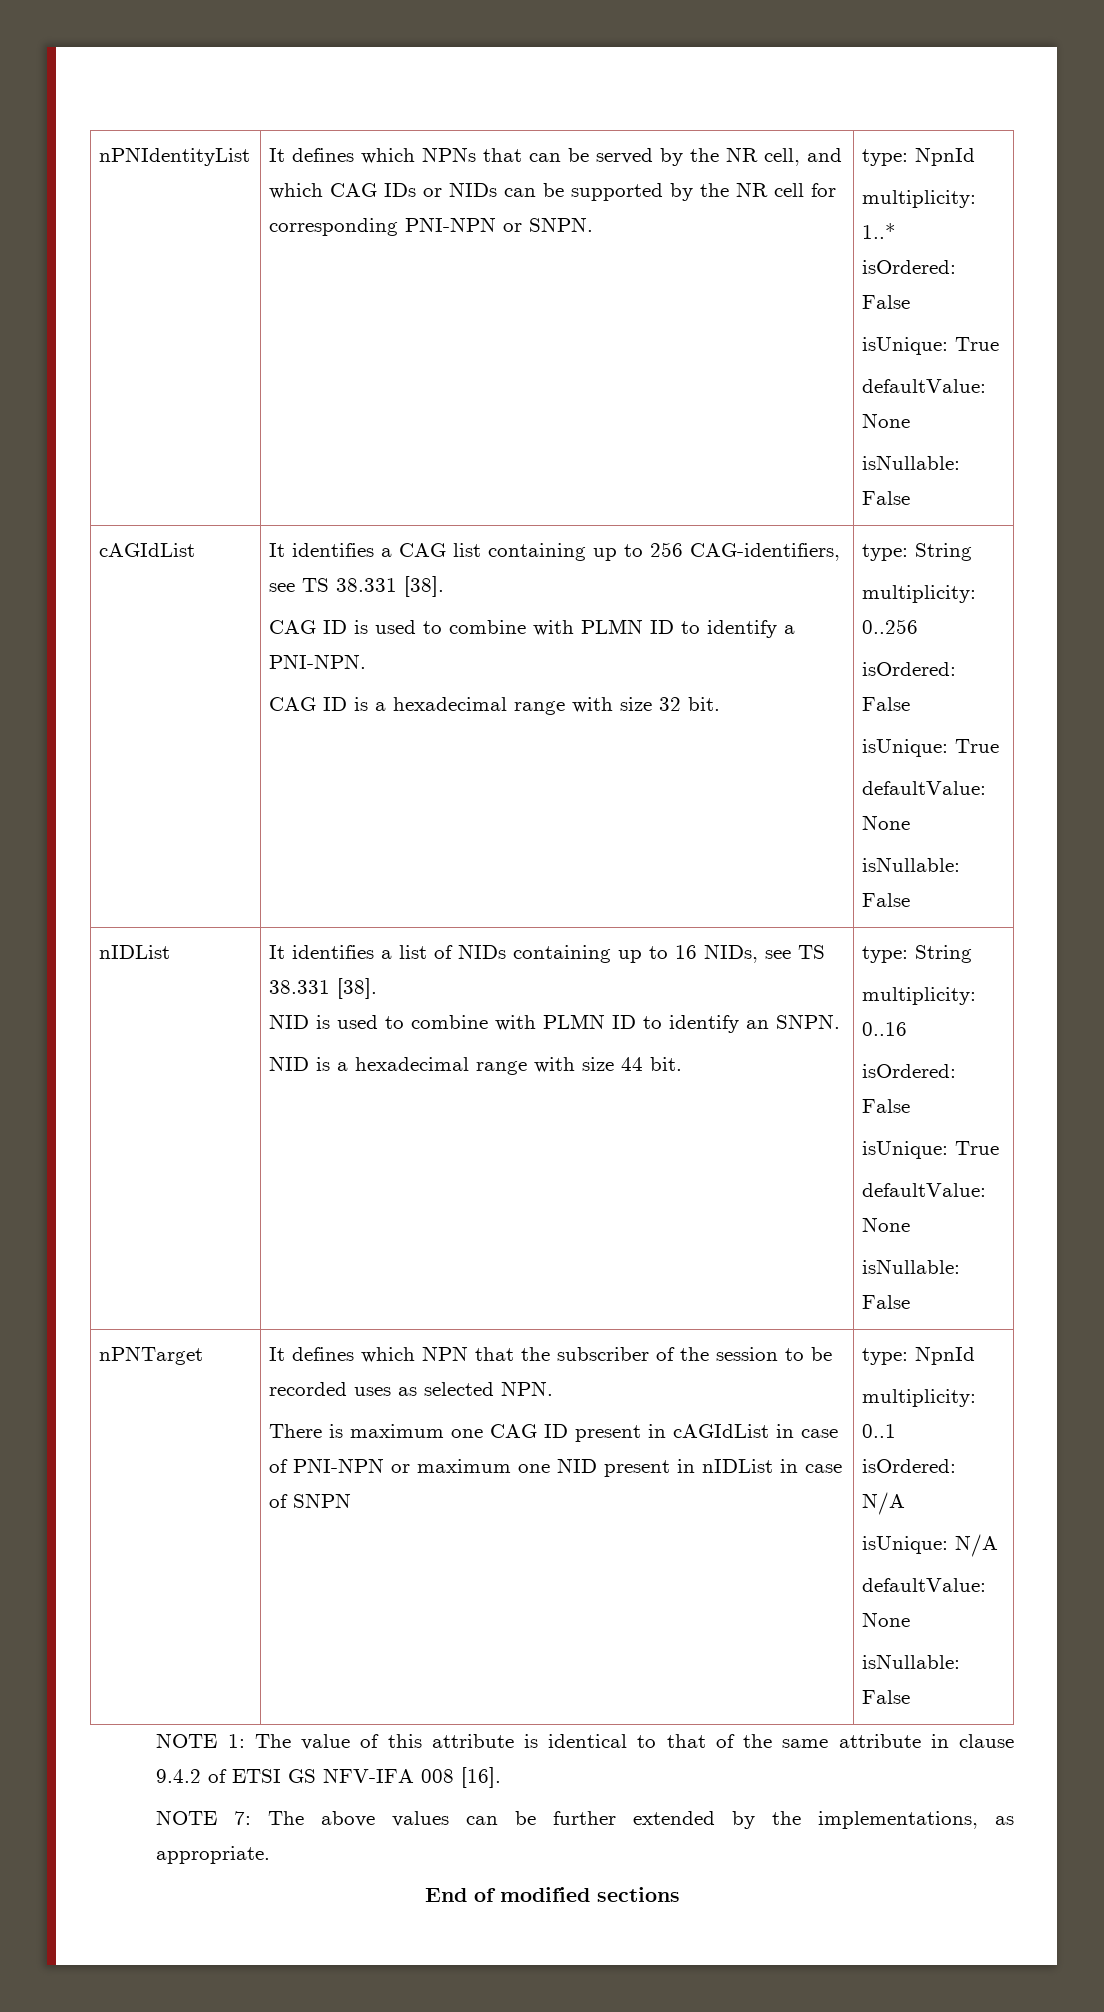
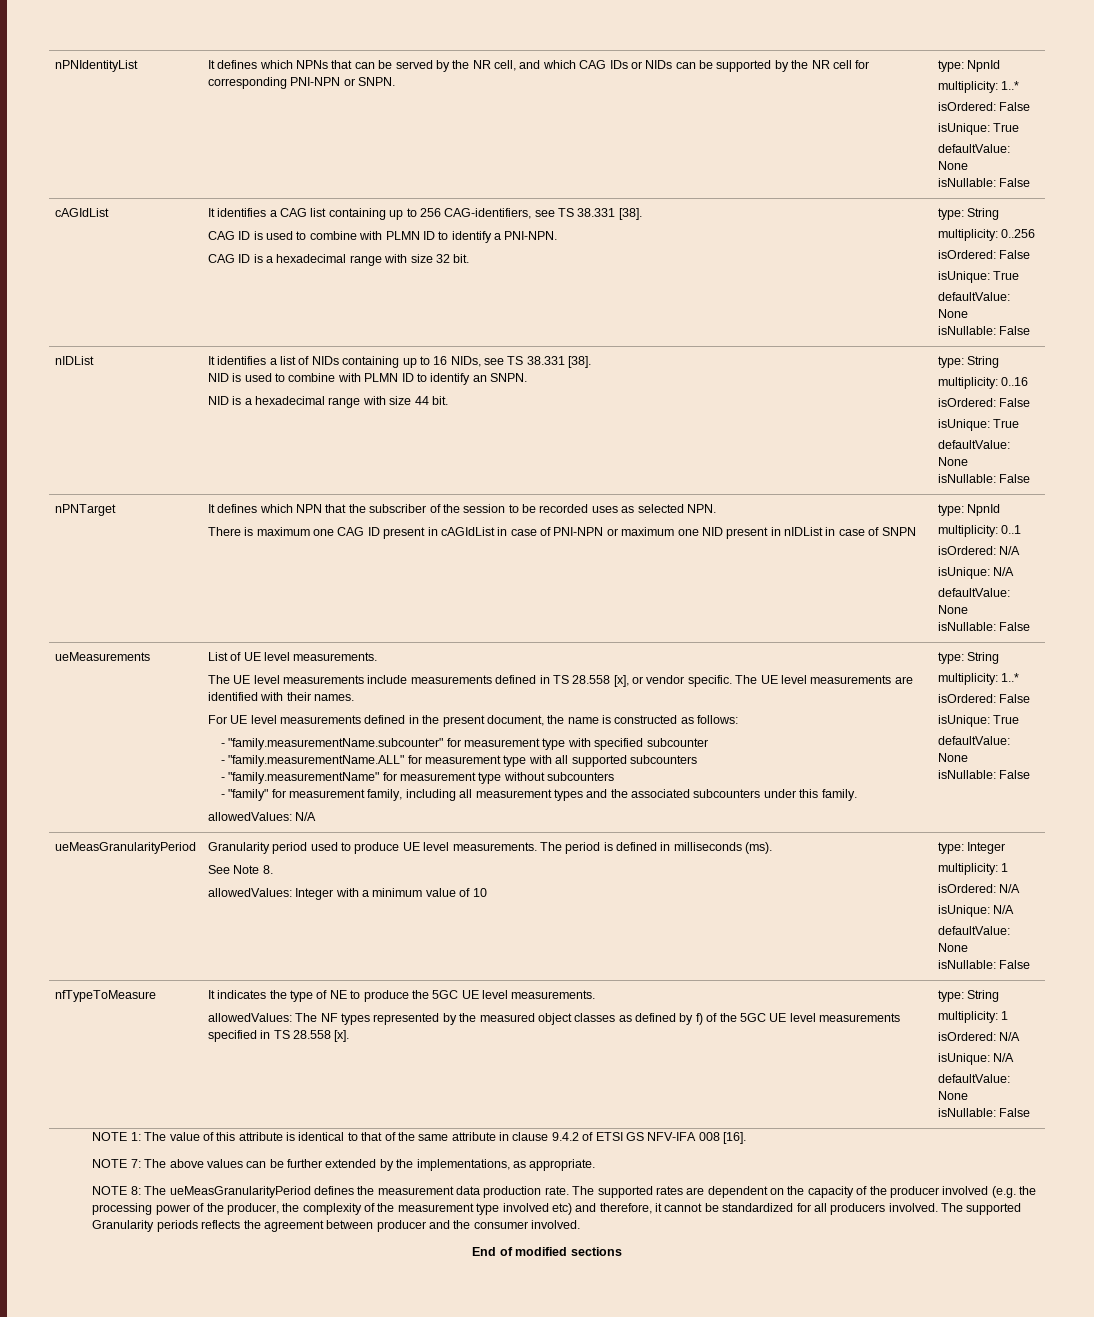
+ ueMeasurements | List of UE level measurements.
+ The UE level measurements include measurements defined in TS 28.558 [x], or vendor specific. The UE level measurements are identified with their names.
+ For UE level measurements defined in the present document, the name is constructed as follows:
+ - "family.measurementName.subcounter" for measurement type with specified subcounter
+ - "family.measurementName.ALL" for measurement type with all supported subcounters
+ - "family.measurementName" for measurement type without subcounters
+ - "family" for measurement family, including all measurement types and the associated subcounters under this family.
+ allowedValues: N/A | type: String
+ multiplicity: 1..*
+ isOrdered: False
+ isUnique: True
+ defaultValue: None
+ isNullable: False
+ ueMeasGranularityPeriod | Granularity period used to produce UE level measurements. The period is defined in milliseconds (ms).
+ See Note 8.
+ allowedValues: Integer with a minimum value of 10 | type: Integer
+ multiplicity: 1
+ isOrdered: N/A
+ isUnique: N/A
+ defaultValue: None
+ isNullable: False
+ nfTypeToMeasure | It indicates the type of NE to produce the 5GC UE level measurements.
+ allowedValues: The NF types represented by the measured object classes as defined by f) of the 5GC UE level measurements specified in TS 28.558 [x]. | type: String
+ multiplicity: 1
+ isOrdered: N/A
+ isUnique: N/A
+ defaultValue: None
+ isNullable: False
+ NOTE 8: The ueMeasGranularityPeriod defines the measurement data production rate. The supported rates are dependent on the capacity of the producer involved (e.g. the processing power of the producer, the complexity of the measurement type involved etc) and therefore, it cannot be standardized for all producers involved. The supported Granularity periods reflects the agreement between producer and the consumer involved.

